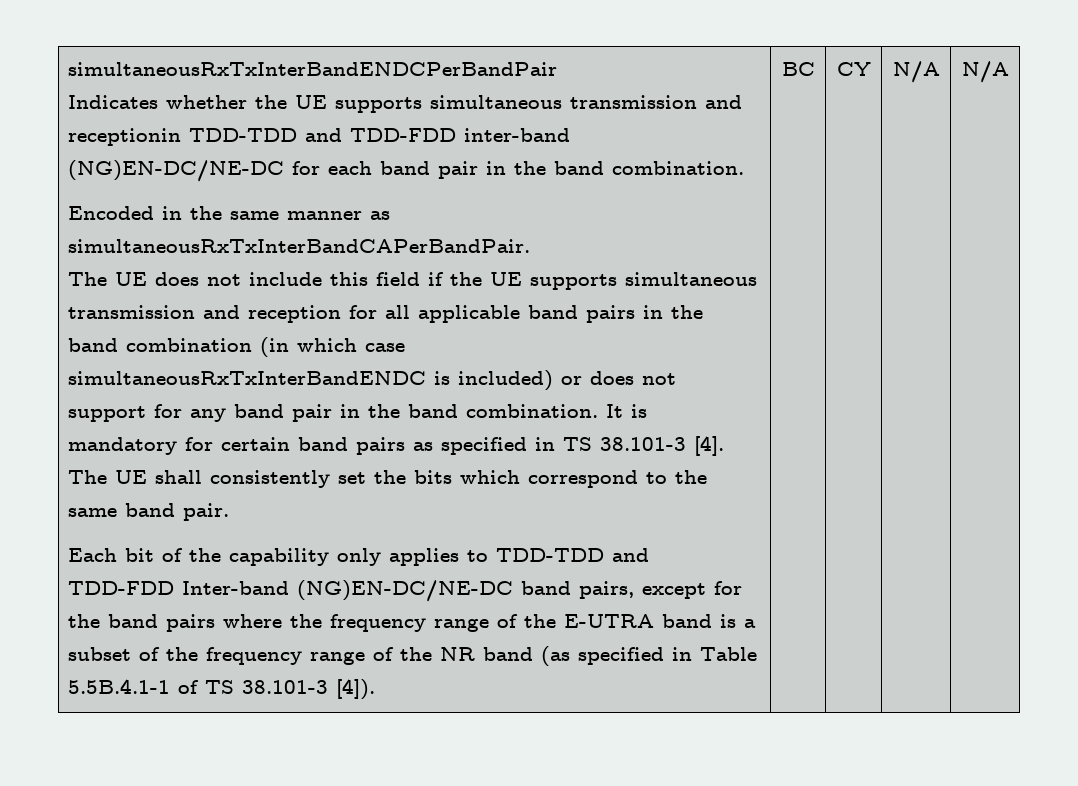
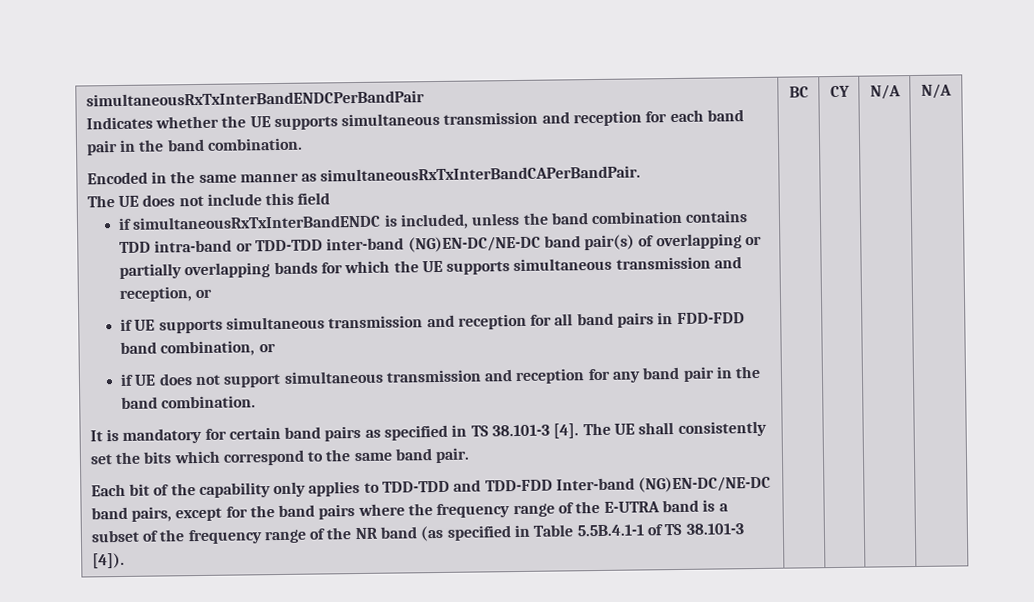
- Indicates whether the UE supports simultaneous transmission and receptionin TDD-TDD and TDD-FDD inter-band (NG)EN-DC/NE-DC for each band pair in the band combination.
+ Indicates whether the UE supports simultaneous transmission and reception for each band pair in the band combination.
- The UE does not include this field if the UE supports simultaneous transmission and reception for all applicable band pairs in the band combination (in which case simultaneousRxTxInterBandENDC is included) or does not support for any band pair in the band combination. It is mandatory for certain band pairs as specified in TS 38.101-3 [4].
+ The UE does not include this field
+ if simultaneousRxTxInterBandENDC is included, unless the band combination contains TDD intra-band or TDD-TDD inter-band (NG)EN-DC/NE-DC band pair(s) of overlapping or partially overlapping bands for which the UE supports simultaneous transmission and reception, or
+ if UE supports simultaneous transmission and reception for all band pairs in FDD-FDD band combination, or
+ if UE does not support simultaneous transmission and reception for any band pair in the band combination.
+ It is mandatory for certain band pairs as specified in TS 38.101-3 [4].

